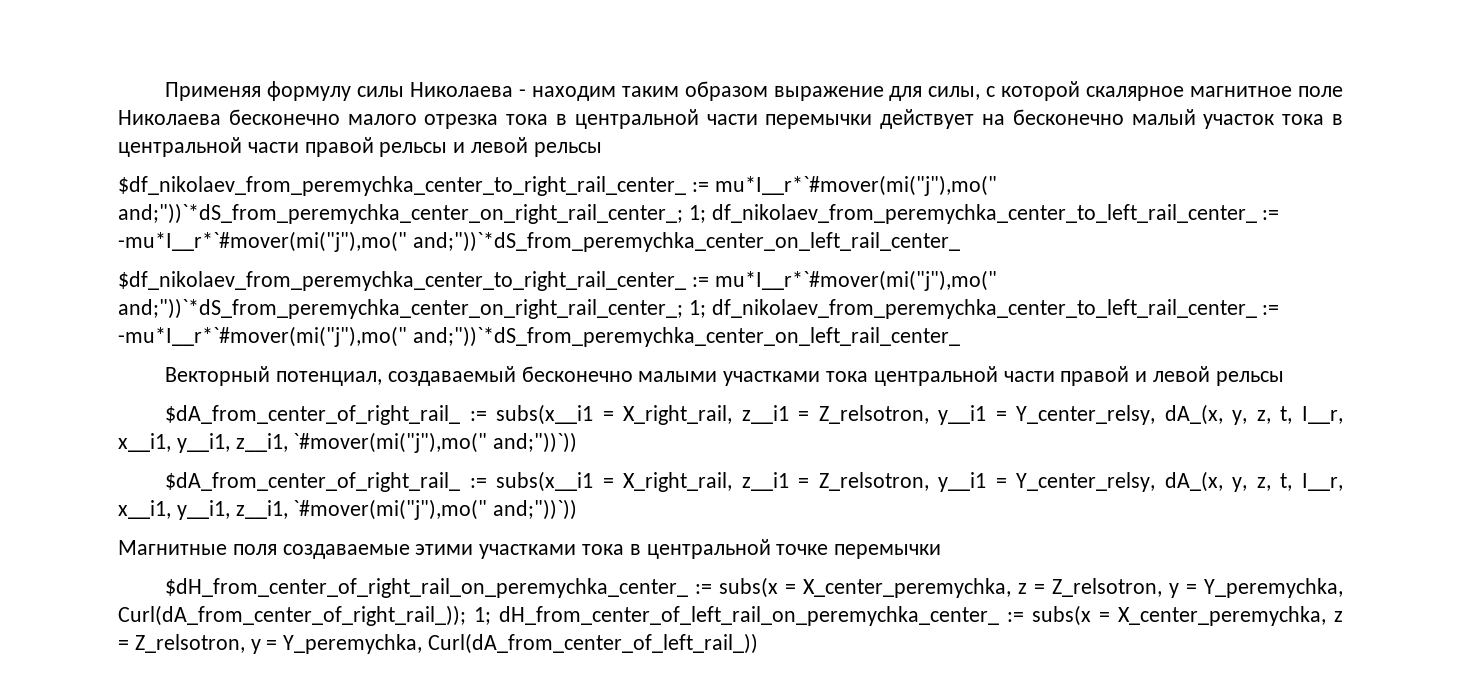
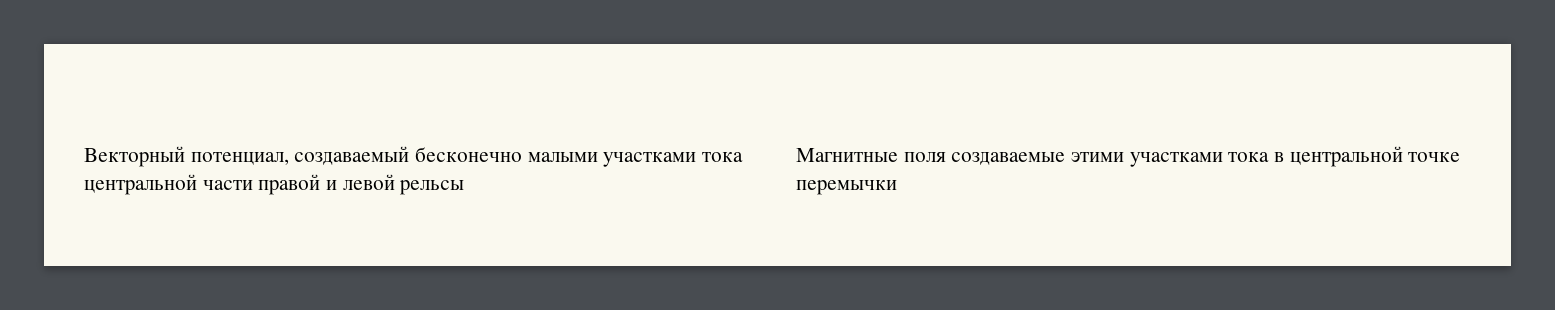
- Применяя формулу силы Николаева - находим таким образом выражение для силы, с которой скалярное магнитное поле Николаева бесконечно малого отрезка тока в центральной части перемычки действует на бесконечно малый участок тока в центральной части правой рельсы и левой рельсы
- $df_nikolaev_from_peremychka_center_to_right_rail_center_ := mu*I__r*`#mover(mi("j"),mo(" and;"))`*dS_from_peremychka_center_on_right_rail_center_; 1; df_nikolaev_from_peremychka_center_to_left_rail_center_ := -mu*I__r*`#mover(mi("j"),mo(" and;"))`*dS_from_peremychka_center_on_left_rail_center_
- $df_nikolaev_from_peremychka_center_to_right_rail_center_ := mu*I__r*`#mover(mi("j"),mo(" and;"))`*dS_from_peremychka_center_on_right_rail_center_; 1; df_nikolaev_from_peremychka_center_to_left_rail_center_ := -mu*I__r*`#mover(mi("j"),mo(" and;"))`*dS_from_peremychka_center_on_left_rail_center_
  Векторный потенциал, создаваемый бесконечно малыми участками тока центральной части правой и левой рельсы
- $dA_from_center_of_right_rail_ := subs(x__i1 = X_right_rail, z__i1 = Z_relsotron, y__i1 = Y_center_relsy, dA_(x, y, z, t, I__r, x__i1, y__i1, z__i1, `#mover(mi("j"),mo(" and;"))`))
- $dA_from_center_of_right_rail_ := subs(x__i1 = X_right_rail, z__i1 = Z_relsotron, y__i1 = Y_center_relsy, dA_(x, y, z, t, I__r, x__i1, y__i1, z__i1, `#mover(mi("j"),mo(" and;"))`))
- $dH_from_center_of_right_rail_on_peremychka_center_ := subs(x = X_center_peremychka, z = Z_relsotron, y = Y_peremychka, Curl(dA_from_center_of_right_rail_)); 1; dH_from_center_of_left_rail_on_peremychka_center_ := subs(x = X_center_peremychka, z = Z_relsotron, y = Y_peremychka, Curl(dA_from_center_of_left_rail_))

